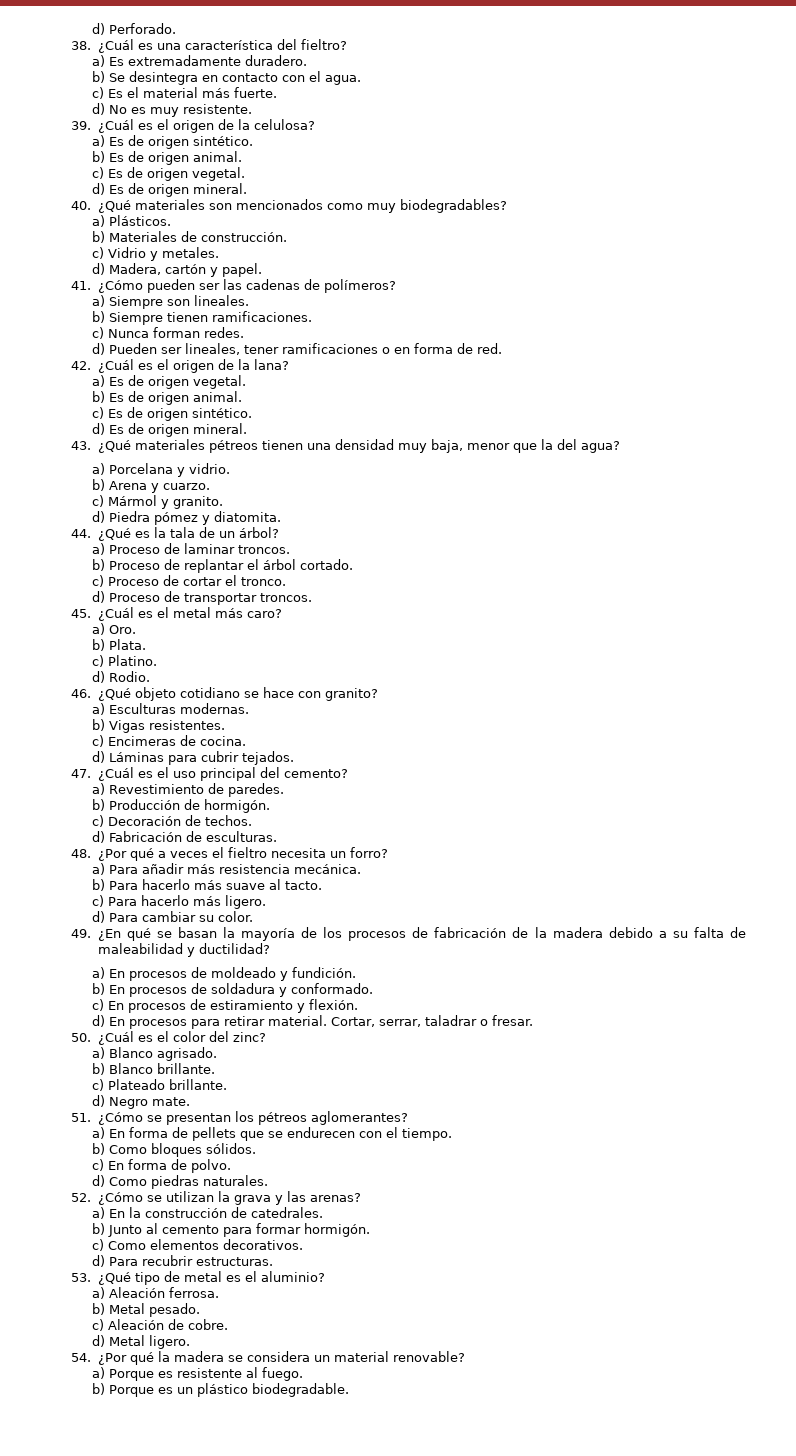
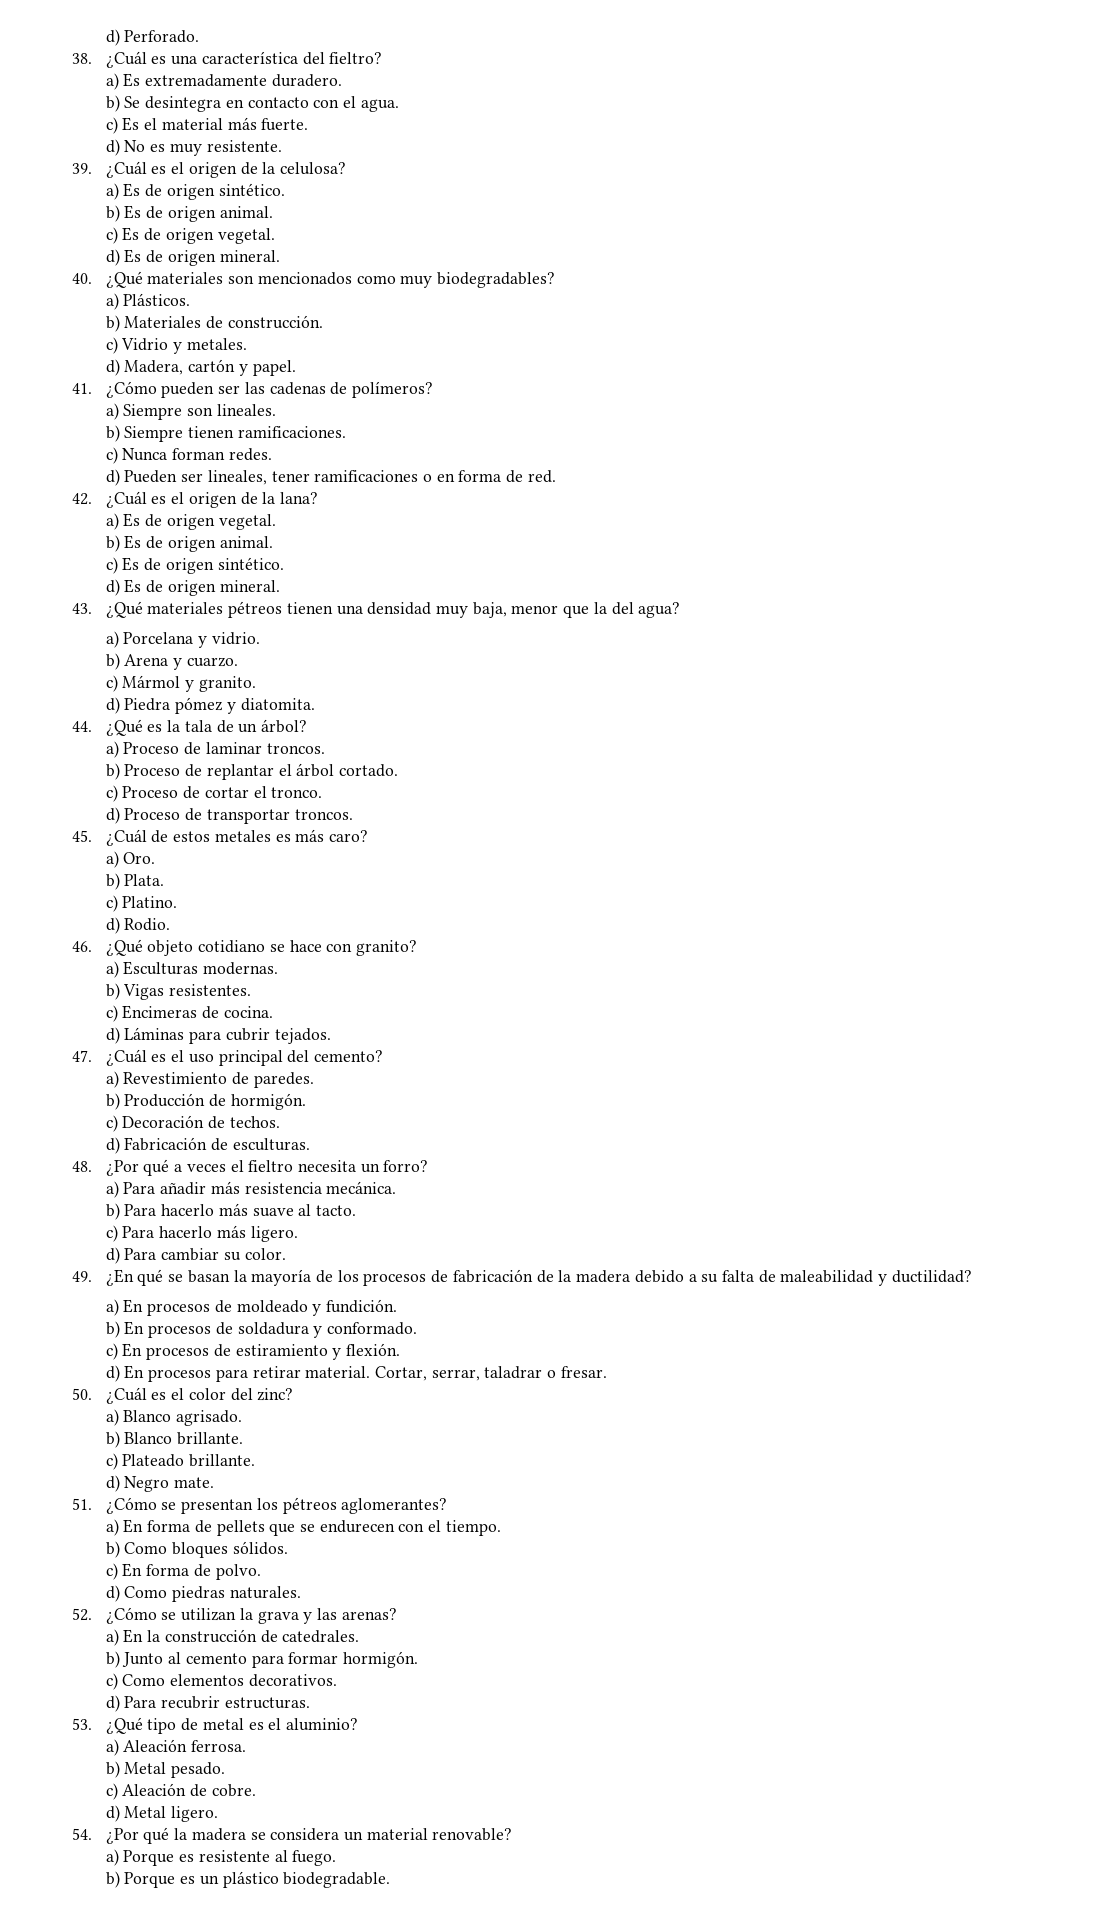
- 45. ¿Cuál es el metal más caro?
+ 45. ¿Cuál de estos metales es más caro?

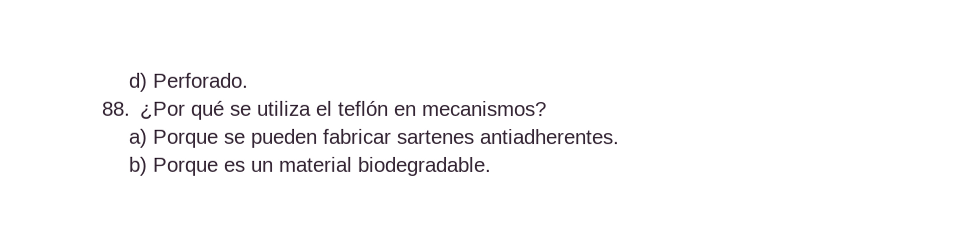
- 38. ¿Cuál es una característica del fieltro?
- a) Es extremadamente duradero.
- b) Se desintegra en contacto con el agua.
- c) Es el material más fuerte.
- d) No es muy resistente.
- 39. ¿Cuál es el origen de la celulosa?
- a) Es de origen sintético.
- b) Es de origen animal.
- c) Es de origen vegetal.
- d) Es de origen mineral.
- 40. ¿Qué materiales son mencionados como muy biodegradables?
- a) Plásticos.
- b) Materiales de construcción.
- c) Vidrio y metales.
- d) Madera, cartón y papel.
- 41. ¿Cómo pueden ser las cadenas de polímeros?
- a) Siempre son lineales.
- b) Siempre tienen ramificaciones.
- c) Nunca forman redes.
- d) Pueden ser lineales, tener ramificaciones o en forma de red.
- 42. ¿Cuál es el origen de la lana?
- a) Es de origen vegetal.
- b) Es de origen animal.
- c) Es de origen sintético.
- d) Es de origen mineral.
- 43. ¿Qué materiales pétreos tienen una densidad muy baja, menor que la del agua?
- a) Porcelana y vidrio.
- b) Arena y cuarzo.
- c) Mármol y granito.
- d) Piedra pómez y diatomita.
- 44. ¿Qué es la tala de un árbol?
- a) Proceso de laminar troncos.
- b) Proceso de replantar el árbol cortado.
- c) Proceso de cortar el tronco.
- d) Proceso de transportar troncos.
- 45. ¿Cuál de estos metales es más caro?
- a) Oro.
- b) Plata.
- c) Platino.
- d) Rodio.
- 46. ¿Qué objeto cotidiano se hace con granito?
- a) Esculturas modernas.
- b) Vigas resistentes.
- c) Encimeras de cocina.
- d) Láminas para cubrir tejados.
- 47. ¿Cuál es el uso principal del cemento?
- a) Revestimiento de paredes.
- b) Producción de hormigón.
- c) Decoración de techos.
- d) Fabricación de esculturas.
- 48. ¿Por qué a veces el fieltro necesita un forro?
- a) Para añadir más resistencia mecánica.
- b) Para hacerlo más suave al tacto.
- c) Para hacerlo más ligero.
- d) Para cambiar su color.
- 49. ¿En qué se basan la mayoría de los procesos de fabricación de la madera debido a su falta de maleabilidad y ductilidad?
- a) En procesos de moldeado y fundición.
- b) En procesos de soldadura y conformado.
- c) En procesos de estiramiento y flexión.
- d) En procesos para retirar material. Cortar, serrar, taladrar o fresar.
- 50. ¿Cuál es el color del zinc?
- a) Blanco agrisado.
- b) Blanco brillante.
- c) Plateado brillante.
- d) Negro mate.
- 51. ¿Cómo se presentan los pétreos aglomerantes?
- a) En forma de pellets que se endurecen con el tiempo.
- b) Como bloques sólidos.
- c) En forma de polvo.
- d) Como piedras naturales.
- 52. ¿Cómo se utilizan la grava y las arenas?
- a) En la construcción de catedrales.
- b) Junto al cemento para formar hormigón.
- c) Como elementos decorativos.
- d) Para recubrir estructuras.
- 53. ¿Qué tipo de metal es el aluminio?
- a) Aleación ferrosa.
- b) Metal pesado.
- c) Aleación de cobre.
- d) Metal ligero.
- 54. ¿Por qué la madera se considera un material renovable?
- a) Porque es resistente al fuego.
+ 88. ¿Por qué se utiliza el teflón en mecanismos?
+ a) Porque se pueden fabricar sartenes antiadherentes.
- b) Porque es un plástico biodegradable.
+ b) Porque es un material biodegradable.

